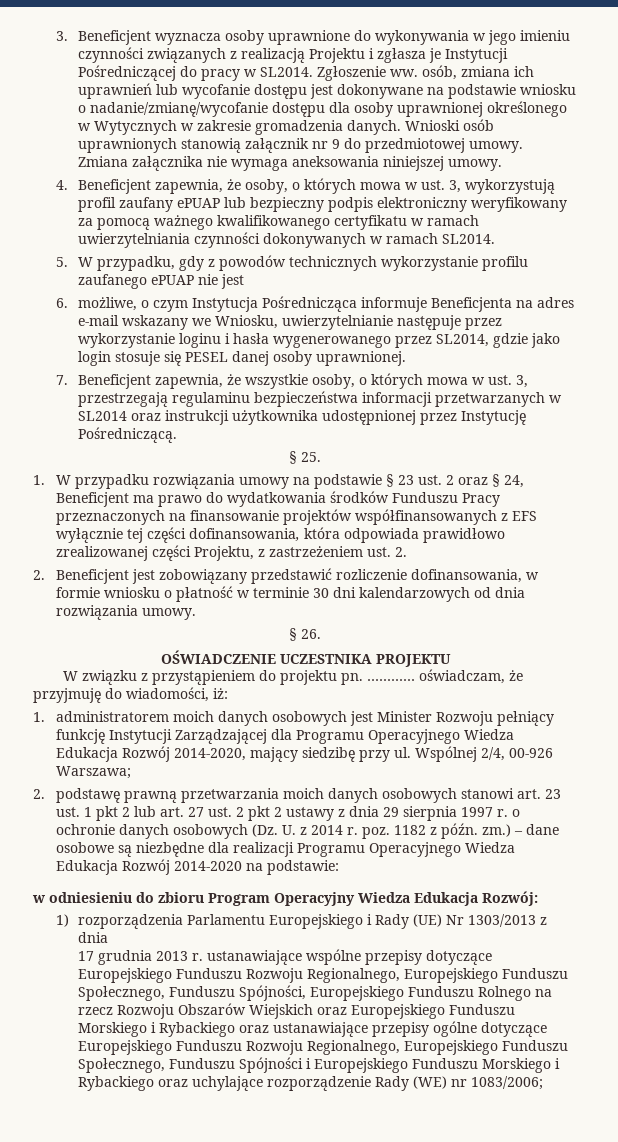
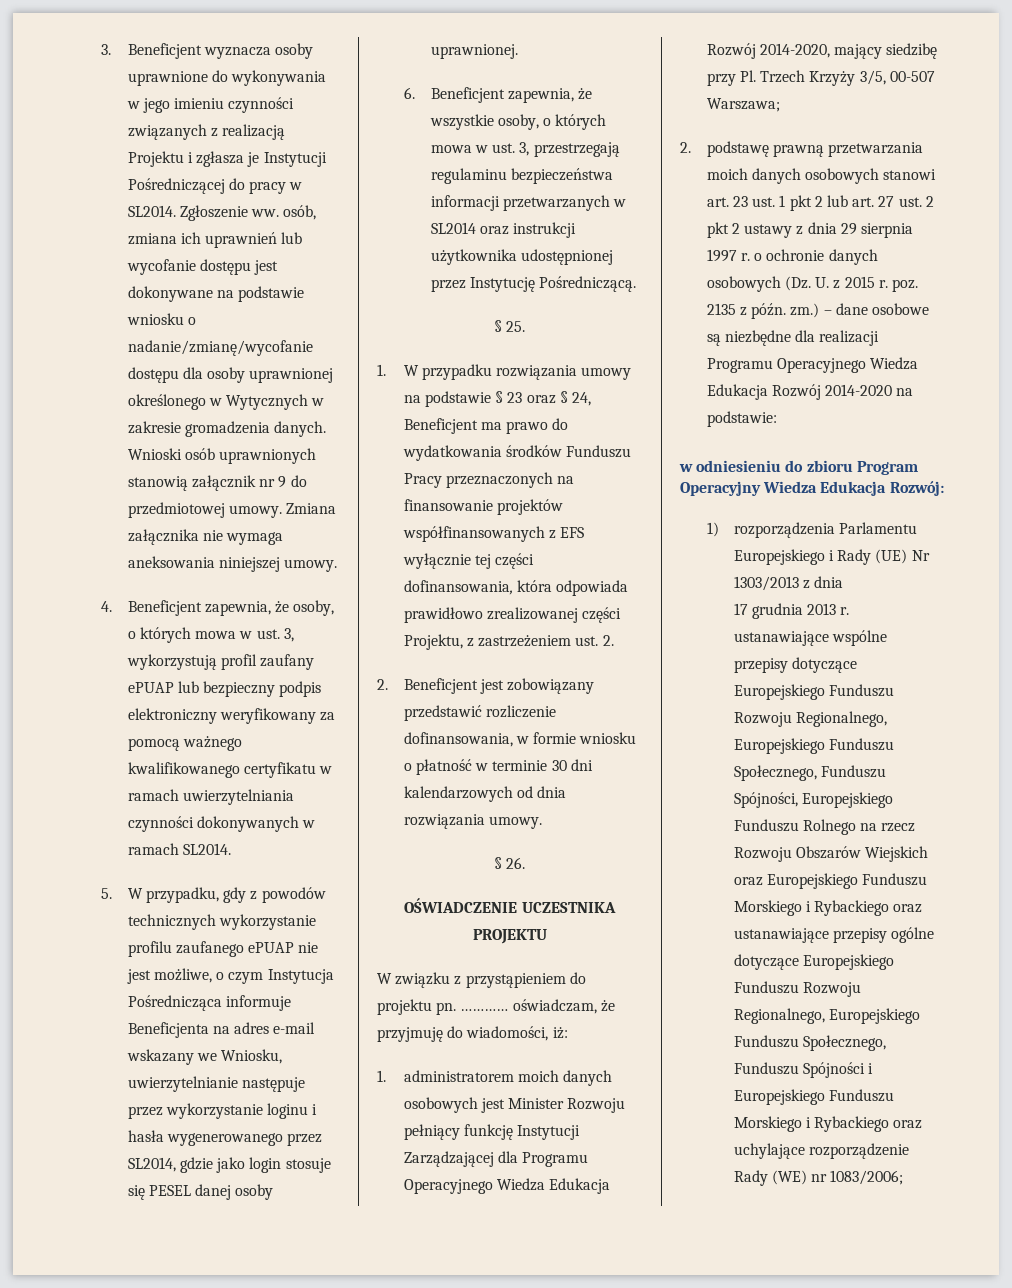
- 5. W przypadku, gdy z powodów technicznych wykorzystanie profilu zaufanego ePUAP nie jest
- 6. możliwe, o czym Instytucja Pośrednicząca informuje Beneficjenta na adres e-mail wskazany we Wniosku, uwierzytelnianie następuje przez wykorzystanie loginu i hasła wygenerowanego przez SL2014, gdzie jako login stosuje się PESEL danej osoby uprawnionej.
+ 5. W przypadku, gdy z powodów technicznych wykorzystanie profilu zaufanego ePUAP nie jest możliwe, o czym Instytucja Pośrednicząca informuje Beneficjenta na adres e-mail wskazany we Wniosku, uwierzytelnianie następuje przez wykorzystanie loginu i hasła wygenerowanego przez SL2014, gdzie jako login stosuje się PESEL danej osoby uprawnionej.
- 7. Beneficjent zapewnia, że wszystkie osoby, o których mowa w ust. 3, przestrzegają regulaminu bezpieczeństwa informacji przetwarzanych w SL2014 oraz instrukcji użytkownika udostępnionej przez Instytucję Pośredniczącą.
+ 6. Beneficjent zapewnia, że wszystkie osoby, o których mowa w ust. 3, przestrzegają regulaminu bezpieczeństwa informacji przetwarzanych w SL2014 oraz instrukcji użytkownika udostępnionej przez Instytucję Pośredniczącą.
- 1. W przypadku rozwiązania umowy na podstawie § 23 ust. 2 oraz § 24, Beneficjent ma prawo do wydatkowania środków Funduszu Pracy przeznaczonych na finansowanie projektów współfinansowanych z EFS wyłącznie tej części dofinansowania, która odpowiada prawidłowo zrealizowanej części Projektu, z zastrzeżeniem ust. 2.
+ 1. W przypadku rozwiązania umowy na podstawie § 23 oraz § 24, Beneficjent ma prawo do wydatkowania środków Funduszu Pracy przeznaczonych na finansowanie projektów współfinansowanych z EFS wyłącznie tej części dofinansowania, która odpowiada prawidłowo zrealizowanej części Projektu, z zastrzeżeniem ust. 2.
- 1. administratorem moich danych osobowych jest Minister Rozwoju pełniący funkcję Instytucji Zarządzającej dla Programu Operacyjnego Wiedza Edukacja Rozwój 2014-2020, mający siedzibę przy ul. Wspólnej 2/4, 00-926 Warszawa;
+ 1. administratorem moich danych osobowych jest Minister Rozwoju pełniący funkcję Instytucji Zarządzającej dla Programu Operacyjnego Wiedza Edukacja Rozwój 2014-2020, mający siedzibę przy Pl. Trzech Krzyży 3/5, 00-507 Warszawa;
- 2. podstawę prawną przetwarzania moich danych osobowych stanowi art. 23 ust. 1 pkt 2 lub art. 27 ust. 2 pkt 2 ustawy z dnia 29 sierpnia 1997 r. o ochronie danych osobowych (Dz. U. z 2014 r. poz. 1182 z późn. zm.)
+ 2. podstawę prawną przetwarzania moich danych osobowych stanowi art. 23 ust. 1 pkt 2 lub art. 27 ust. 2 pkt 2 ustawy z dnia 29 sierpnia 1997 r. o ochronie danych osobowych (Dz. U. z 2015 r. poz. 2135 z późn. zm.)

